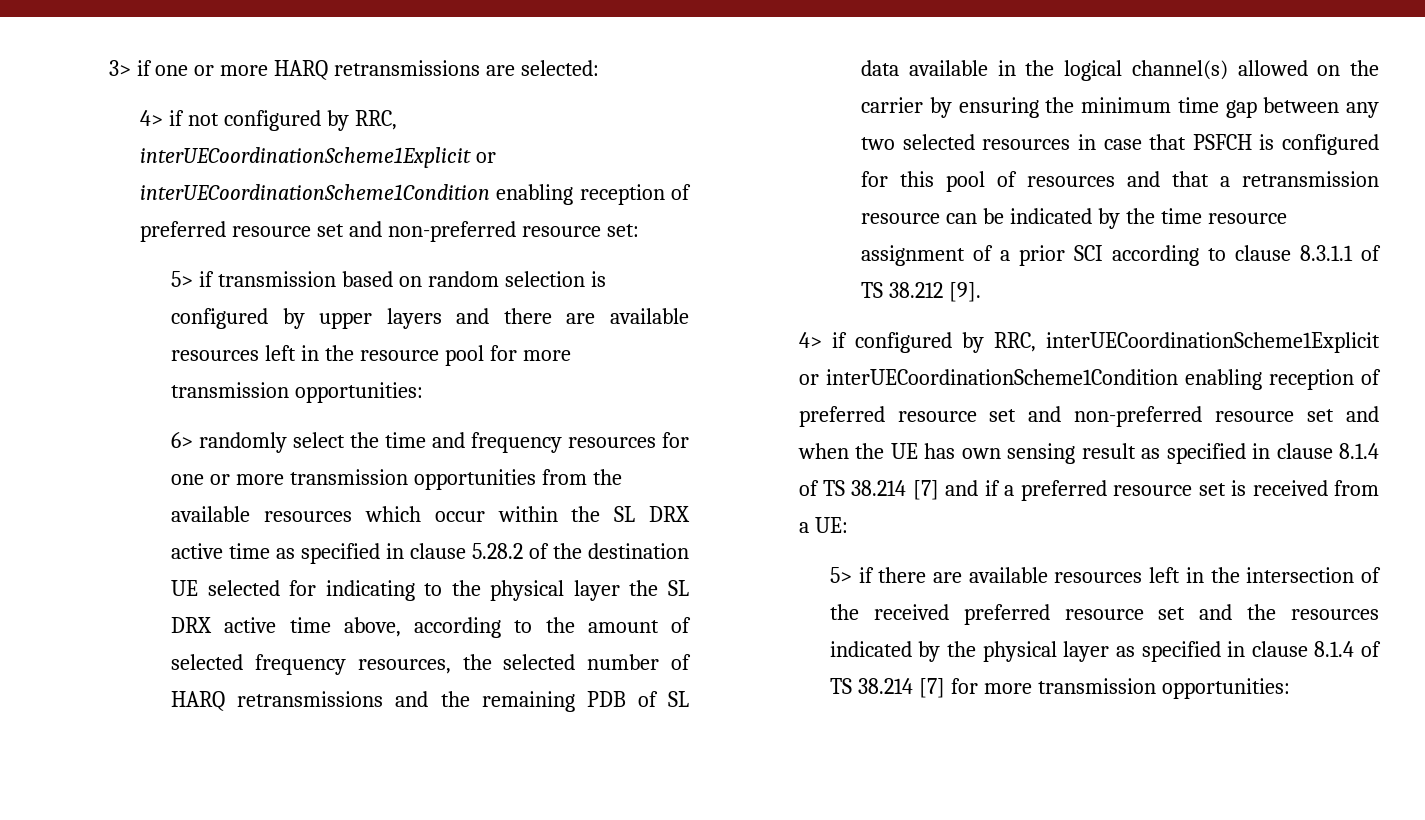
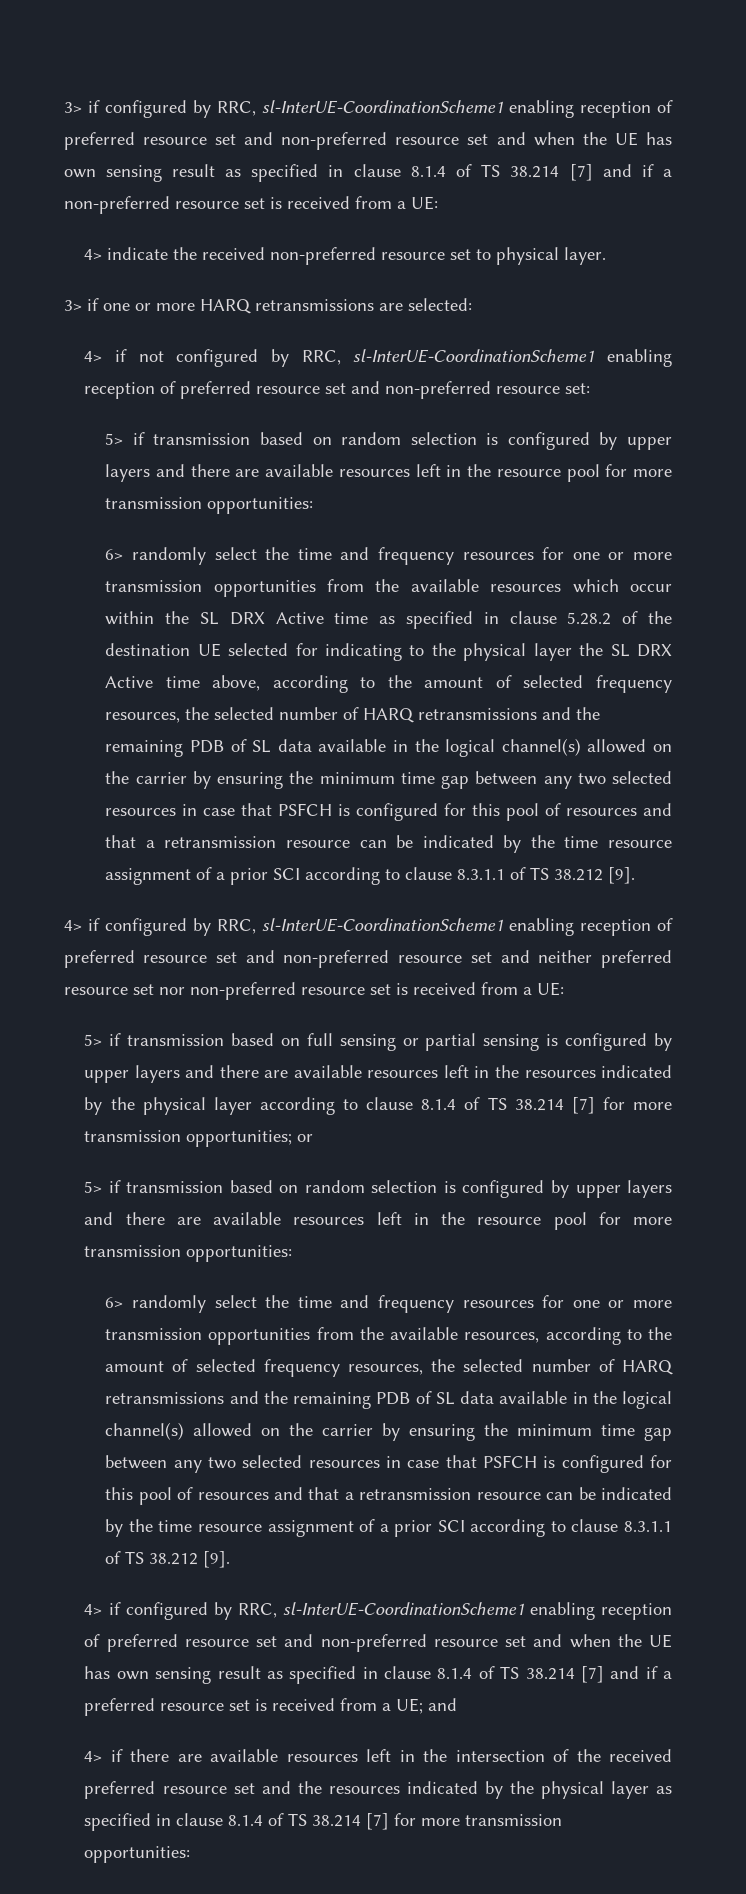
+ 3> if configured by RRC, sl-InterUE-CoordinationScheme1 enabling reception of preferred resource set and non-preferred resource set and when the UE has own sensing result as specified in clause 8.1.4 of TS 38.214 [7] and if a non-preferred resource set is received from a UE:
+ 4> indicate the received non-preferred resource set to physical layer.
- 4> if not configured by RRC, interUECoordinationScheme1Explicit or interUECoordinationScheme1Condition enabling reception of preferred resource set and non-preferred resource set:
+ 4> if not configured by RRC, sl-InterUE-CoordinationScheme1 enabling reception of preferred resource set and non-preferred resource set:
- 6> randomly select the time and frequency resources for one or more transmission opportunities from the available resources which occur within the SL DRX active time as specified in clause 5.28.2 of the destination UE selected for indicating to the physical layer the SL DRX active time above, according to the amount of selected frequency resources, the selected number of HARQ retransmissions and the remaining PDB of SL data available in the logical channel(s) allowed on the carrier by ensuring the minimum time gap between any two selected resources in case that PSFCH is configured for this pool of resources and that a retransmission resource can be indicated by the time resource assignment of a prior SCI according to clause 8.3.1.1 of TS 38.212 [9].
+ 6> randomly select the time and frequency resources for one or more transmission opportunities from the available resources which occur within the SL DRX Active time as specified in clause 5.28.2 of the destination UE selected for indicating to the physical layer the SL DRX Active time above, according to the amount of selected frequency resources, the selected number of HARQ retransmissions and the remaining PDB of SL data available in the logical channel(s) allowed on the carrier by ensuring the minimum time gap between any two selected resources in case that PSFCH is configured for this pool of resources and that a retransmission resource can be indicated by the time resource assignment of a prior SCI according to clause 8.3.1.1 of TS 38.212 [9].
- 4> if configured by RRC, interUECoordinationScheme1Explicit or interUECoordinationScheme1Condition enabling reception of preferred resource set and non-preferred resource set and when the UE has own sensing result as specified in clause 8.1.4 of TS 38.214 [7] and if a preferred resource set is received from a UE:
- 5> if there are available resources left in the intersection of the received preferred resource set and the resources indicated by the physical layer as specified in clause 8.1.4 of TS 38.214 [7] for more transmission opportunities:
+ 4> if configured by RRC, sl-InterUE-CoordinationScheme1 enabling reception of preferred resource set and non-preferred resource set and neither preferred resource set nor non-preferred resource set is received from a UE:
+ 5> if transmission based on full sensing or partial sensing is configured by upper layers and there are available resources left in the resources indicated by the physical layer according to clause 8.1.4 of TS 38.214 [7] for more transmission opportunities; or
+ 5> if transmission based on random selection is configured by upper layers and there are available resources left in the resource pool for more transmission opportunities:
+ 6> randomly select the time and frequency resources for one or more transmission opportunities from the available resources, according to the amount of selected frequency resources, the selected number of HARQ retransmissions and the remaining PDB of SL data available in the logical channel(s) allowed on the carrier by ensuring the minimum time gap between any two selected resources in case that PSFCH is configured for this pool of resources and that a retransmission resource can be indicated by the time resource assignment of a prior SCI according to clause 8.3.1.1 of TS 38.212 [9].
+ 4> if configured by RRC, sl-InterUE-CoordinationScheme1 enabling reception of preferred resource set and non-preferred resource set and when the UE has own sensing result as specified in clause 8.1.4 of TS 38.214 [7] and if a preferred resource set is received from a UE; and
+ 4> if there are available resources left in the intersection of the received preferred resource set and the resources indicated by the physical layer as specified in clause 8.1.4 of TS 38.214 [7] for more transmission opportunities:

